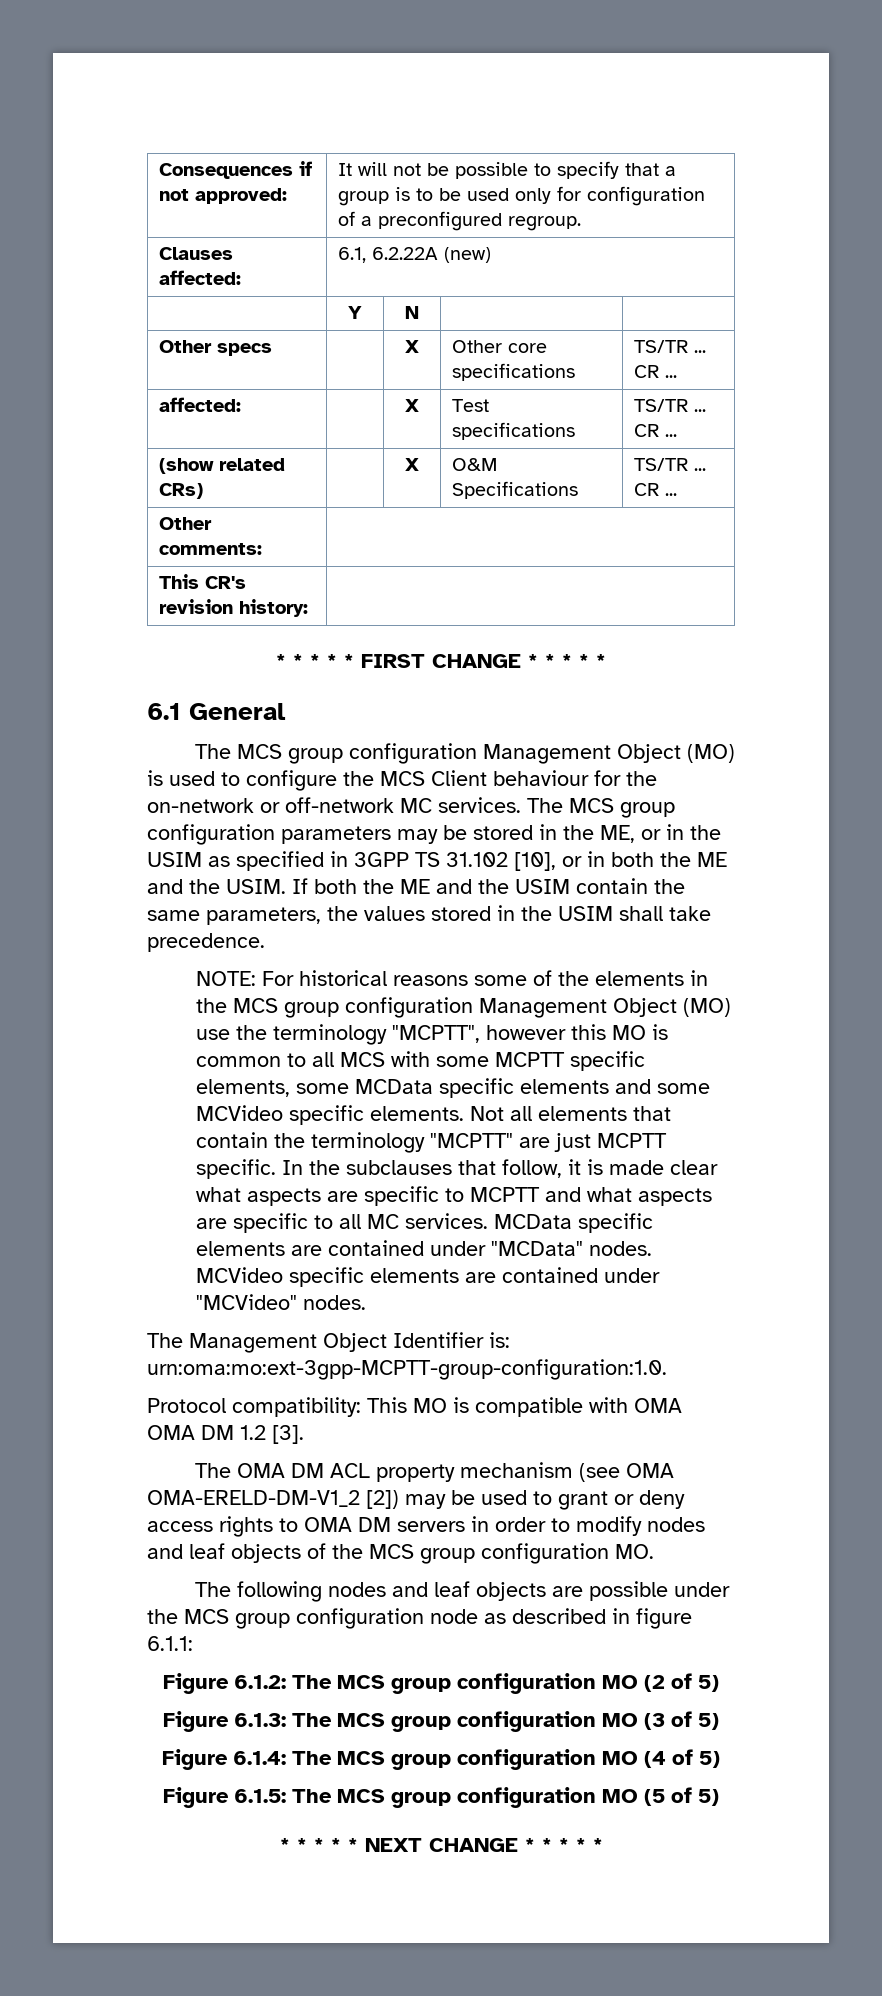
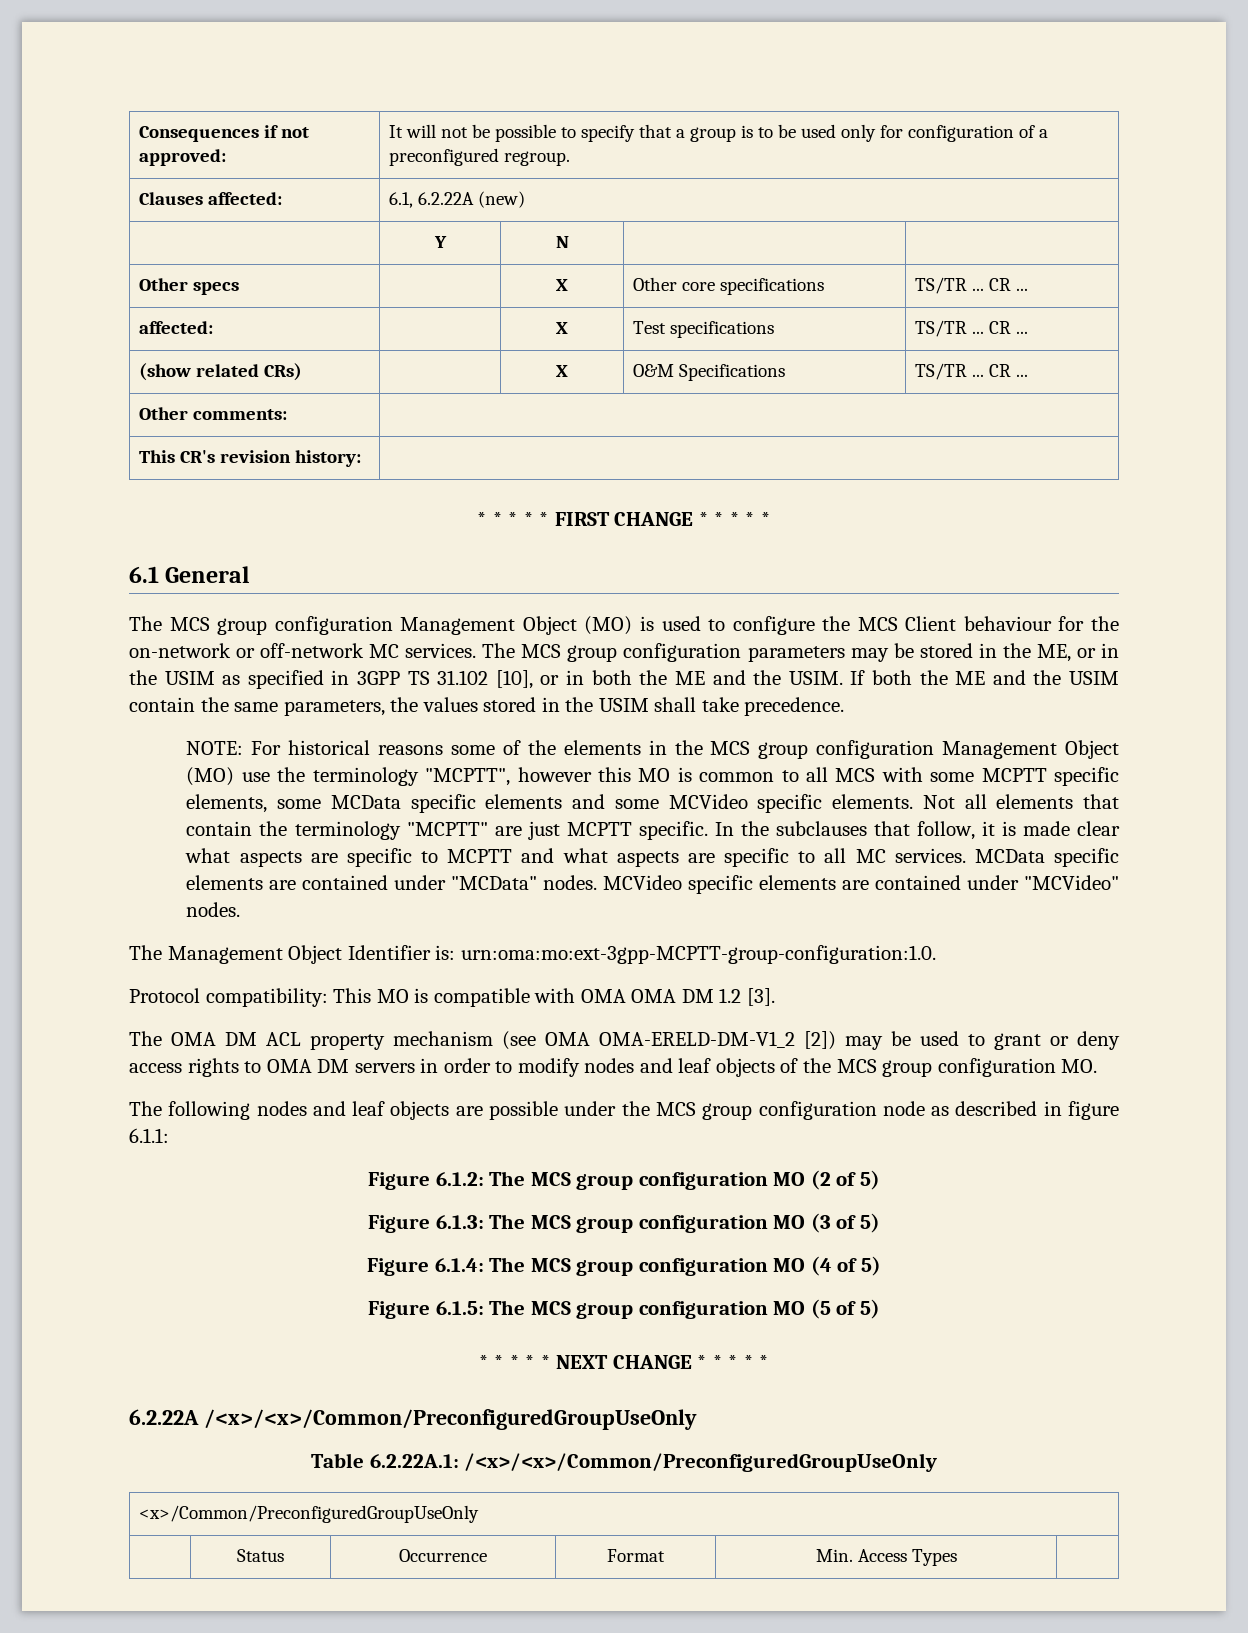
+ 6.2.22A /<x>/<x>/Common/PreconfiguredGroupUseOnly
+ Table 6.2.22A.1: /<x>/<x>/Common/PreconfiguredGroupUseOnly
+ <x>/Common/PreconfiguredGroupUseOnly
+ | Status | Occurrence | Format | Min. Access Types |

